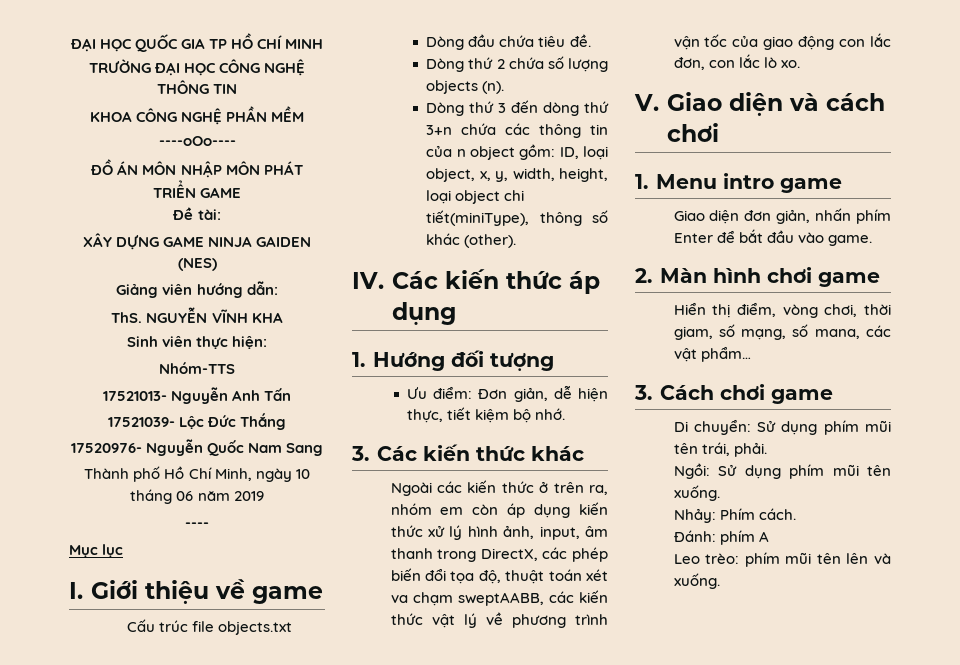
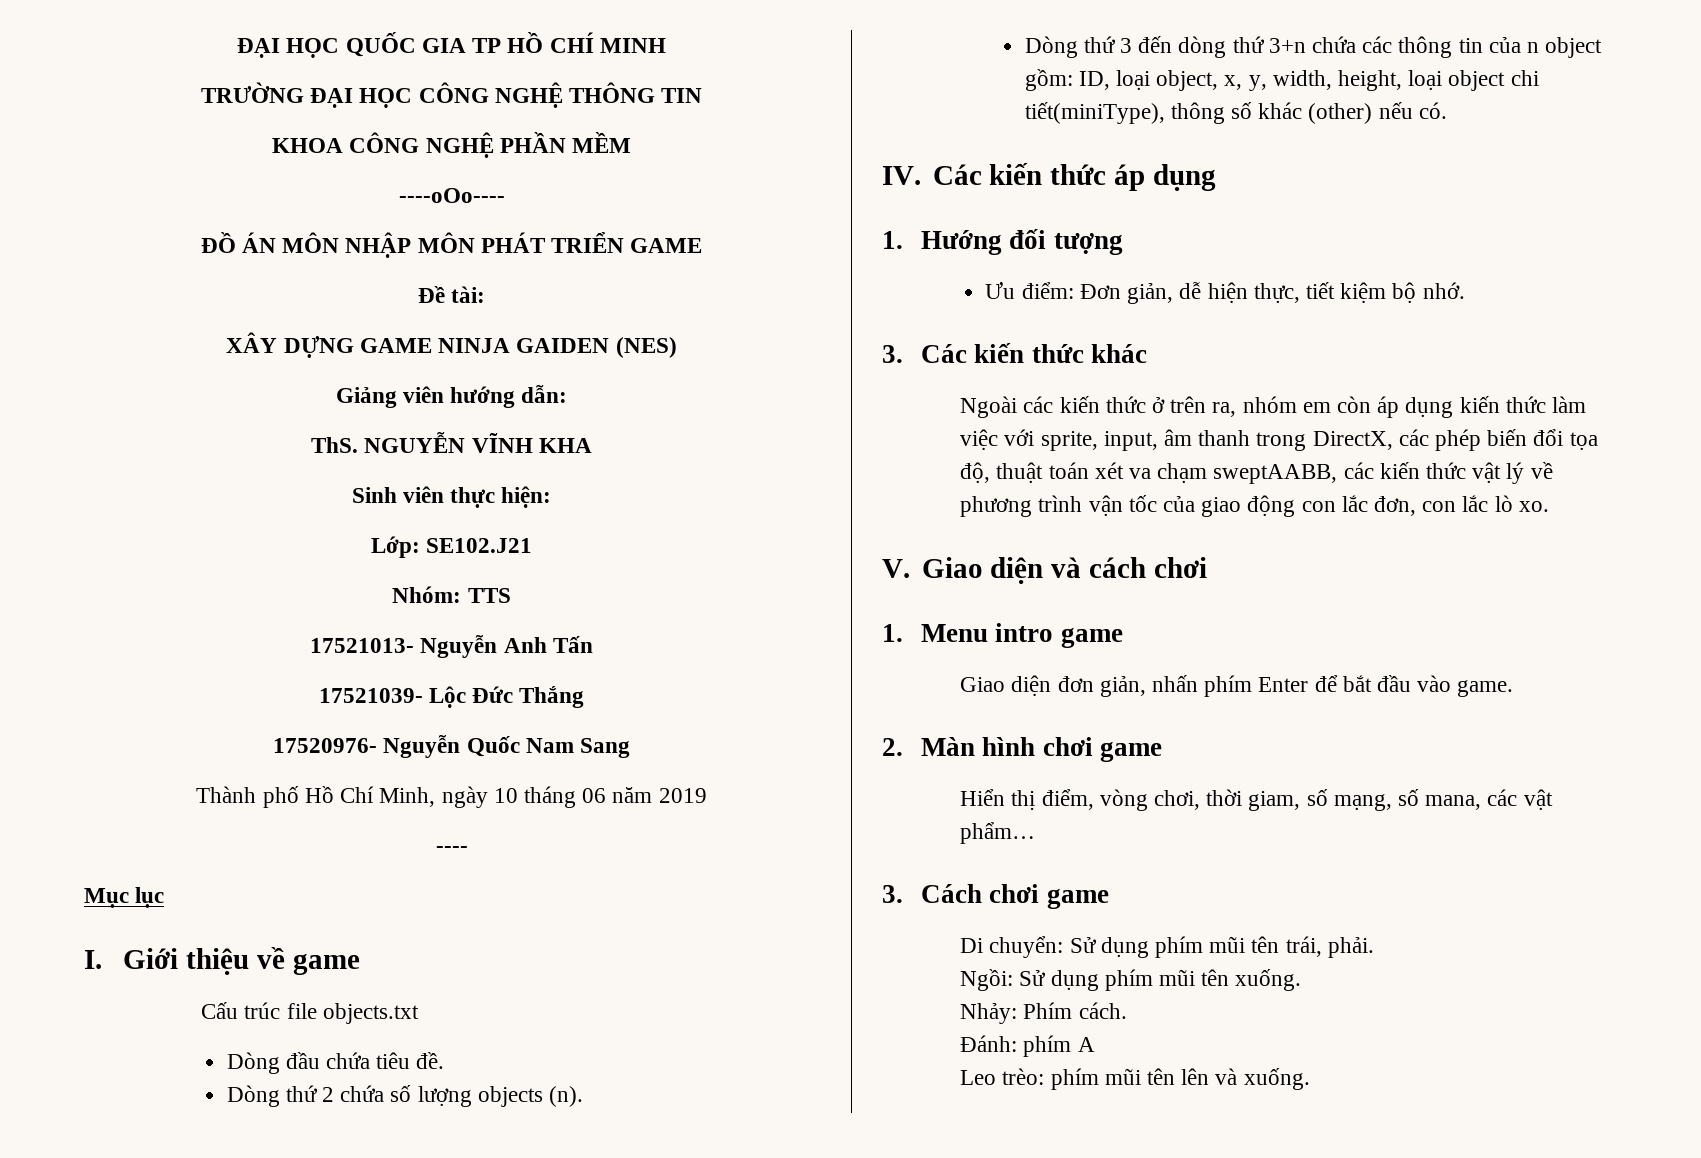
- Nhóm-TTS
+ Lớp: SE102.J21
+ Nhóm: TTS
- Dòng thứ 3 đến dòng thứ 3+n chứa các thông tin của n object gồm: ID, loại object, x, y, width, height, loại object chi tiết(miniType), thông số khác (other).
+ Dòng thứ 3 đến dòng thứ 3+n chứa các thông tin của n object gồm: ID, loại object, x, y, width, height, loại object chi tiết(miniType), thông số khác (other) nếu có.
- Ngoài các kiến thức ở trên ra, nhóm em còn áp dụng kiến thức xử lý hình ảnh, input, âm thanh trong DirectX, các phép biến đổi tọa độ, thuật toán xét va chạm sweptAABB, các kiến thức vật lý về phương trình vận tốc của giao động con lắc đơn, con lắc lò xo.
+ Ngoài các kiến thức ở trên ra, nhóm em còn áp dụng kiến thức làm việc với sprite, input, âm thanh trong DirectX, các phép biến đổi tọa độ, thuật toán xét va chạm sweptAABB, các kiến thức vật lý về phương trình vận tốc của giao động con lắc đơn, con lắc lò xo.

